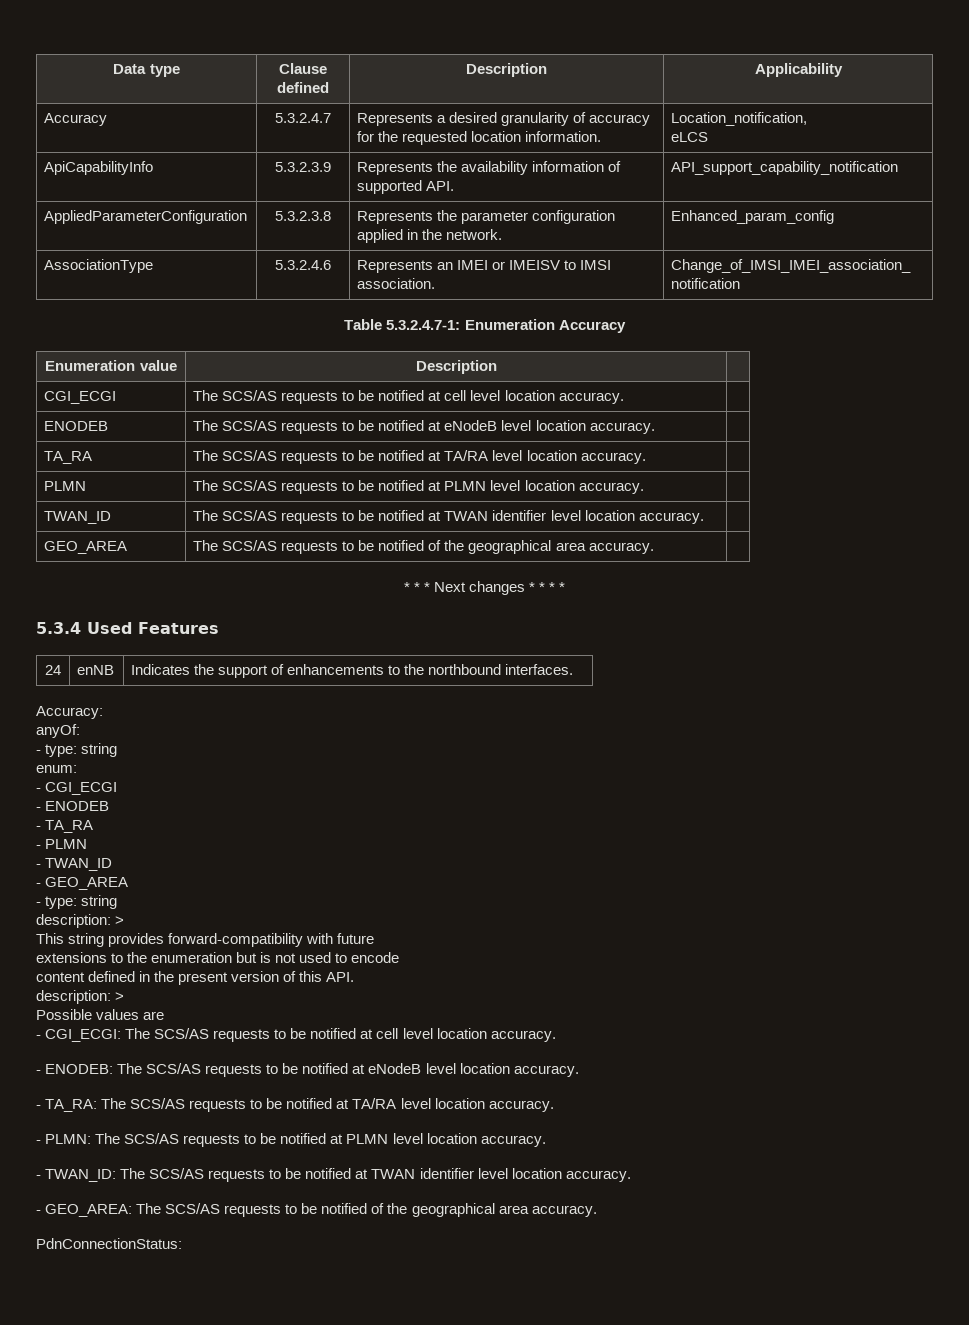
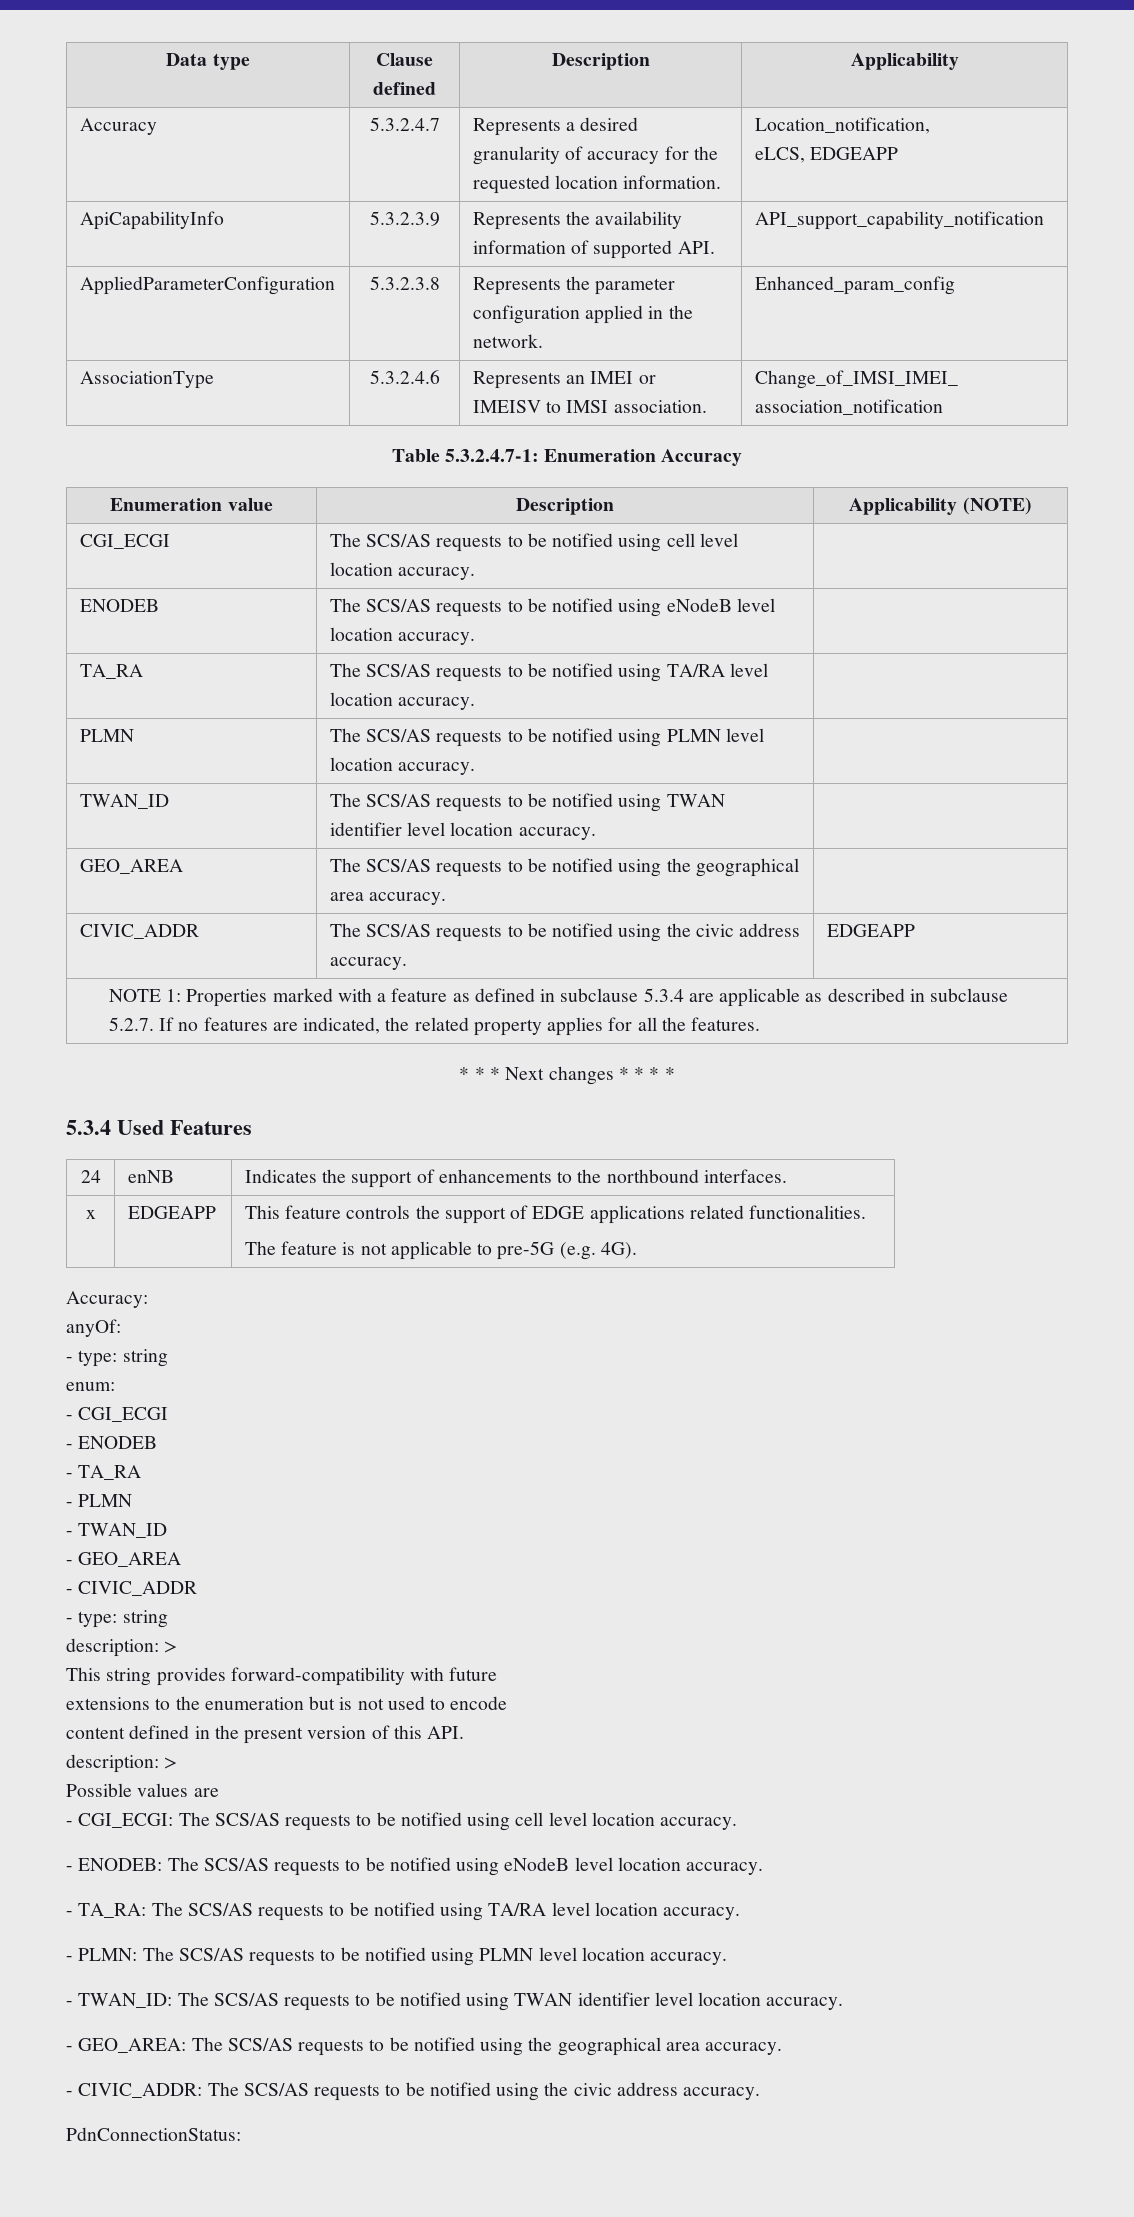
  Accuracy | 5.3.2.4.7 | Represents a desired granularity of accuracy for the requested location information. | Location_notification,
- eLCS
+ eLCS, EDGEAPP
- Enumeration value | Description |
+ Enumeration value | Description | Applicability (NOTE)
- CGI_ECGI | The SCS/AS requests to be notified at cell level location accuracy. |
+ CGI_ECGI | The SCS/AS requests to be notified using cell level location accuracy. |
- ENODEB | The SCS/AS requests to be notified at eNodeB level location accuracy. |
+ ENODEB | The SCS/AS requests to be notified using eNodeB level location accuracy. |
- TA_RA | The SCS/AS requests to be notified at TA/RA level location accuracy. |
+ TA_RA | The SCS/AS requests to be notified using TA/RA level location accuracy. |
- PLMN | The SCS/AS requests to be notified at PLMN level location accuracy. |
+ PLMN | The SCS/AS requests to be notified using PLMN level location accuracy. |
- TWAN_ID | The SCS/AS requests to be notified at TWAN identifier level location accuracy. |
+ TWAN_ID | The SCS/AS requests to be notified using TWAN identifier level location accuracy. |
- GEO_AREA | The SCS/AS requests to be notified of the geographical area accuracy. |
+ GEO_AREA | The SCS/AS requests to be notified using the geographical area accuracy. |
+ CIVIC_ADDR | The SCS/AS requests to be notified using the civic address accuracy. | EDGEAPP
+ NOTE 1: Properties marked with a feature as defined in subclause 5.3.4 are applicable as described in subclause 5.2.7. If no features are indicated, the related property applies for all the features.
+ x | EDGEAPP | This feature controls the support of EDGE applications related functionalities.
+ The feature is not applicable to pre-5G (e.g. 4G).
+ - CIVIC_ADDR
- - CGI_ECGI: The SCS/AS requests to be notified at cell level location accuracy.
+ - CGI_ECGI: The SCS/AS requests to be notified using cell level location accuracy.
- - ENODEB: The SCS/AS requests to be notified at eNodeB level location accuracy.
+ - ENODEB: The SCS/AS requests to be notified using eNodeB level location accuracy.
- - TA_RA: The SCS/AS requests to be notified at TA/RA level location accuracy.
+ - TA_RA: The SCS/AS requests to be notified using TA/RA level location accuracy.
- - PLMN: The SCS/AS requests to be notified at PLMN level location accuracy.
+ - PLMN: The SCS/AS requests to be notified using PLMN level location accuracy.
- - TWAN_ID: The SCS/AS requests to be notified at TWAN identifier level location accuracy.
+ - TWAN_ID: The SCS/AS requests to be notified using TWAN identifier level location accuracy.
- - GEO_AREA: The SCS/AS requests to be notified of the geographical area accuracy.
+ - GEO_AREA: The SCS/AS requests to be notified using the geographical area accuracy.
+ - CIVIC_ADDR: The SCS/AS requests to be notified using the civic address accuracy.

